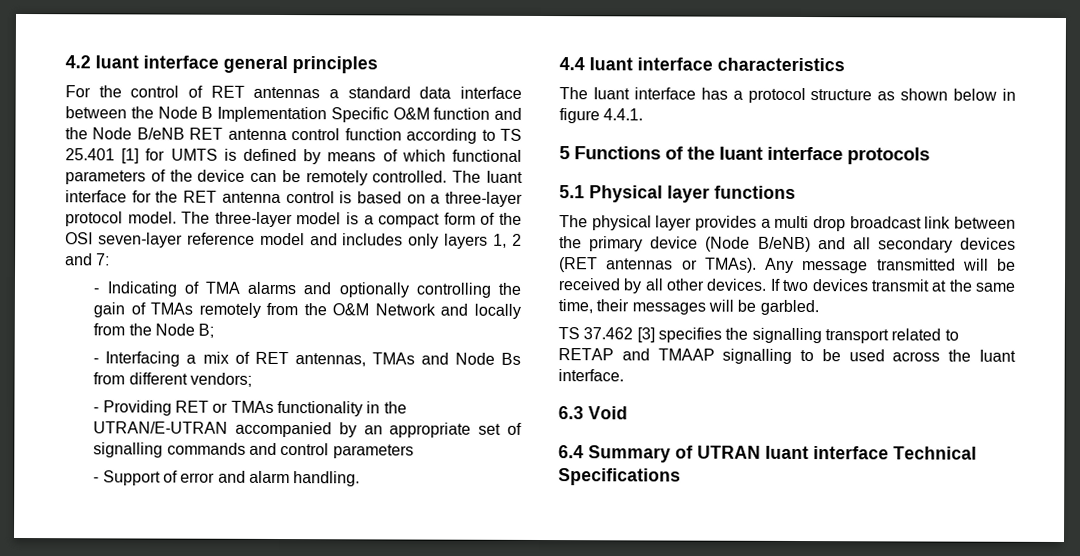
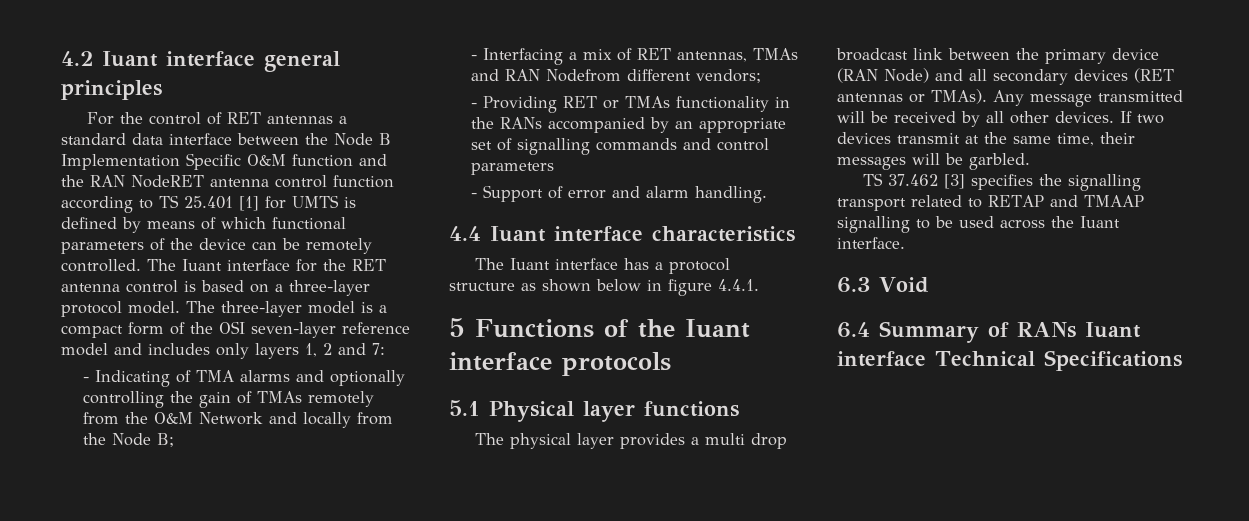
- For the control of RET antennas a standard data interface between the Node B Implementation Specific O&M function and the Node B/eNB RET antenna control function according to TS 25.401 [1] for UMTS is defined by means of which functional parameters of the device can be remotely controlled.
+ For the control of RET antennas a standard data interface between the Node B Implementation Specific O&M function and the RAN NodeRET antenna control function according to TS 25.401 [1] for UMTS is defined by means of which functional parameters of the device can be remotely controlled.
- - Interfacing a mix of RET antennas, TMAs and Node Bs from different vendors;
+ - Interfacing a mix of RET antennas, TMAs and RAN Nodefrom different vendors;
- - Providing RET or TMAs functionality in the UTRAN/E-UTRAN accompanied by an appropriate set of signalling commands and control parameters
+ - Providing RET or TMAs functionality in the RANs accompanied by an appropriate set of signalling commands and control parameters
- The physical layer provides a multi drop broadcast link between the primary device (Node B/eNB) and all secondary devices (RET antennas or TMAs).
+ The physical layer provides a multi drop broadcast link between the primary device (RAN Node) and all secondary devices (RET antennas or TMAs).
- 6.4 Summary of UTRAN Iuant interface Technical Specifications
+ 6.4 Summary of RANs Iuant interface Technical Specifications

